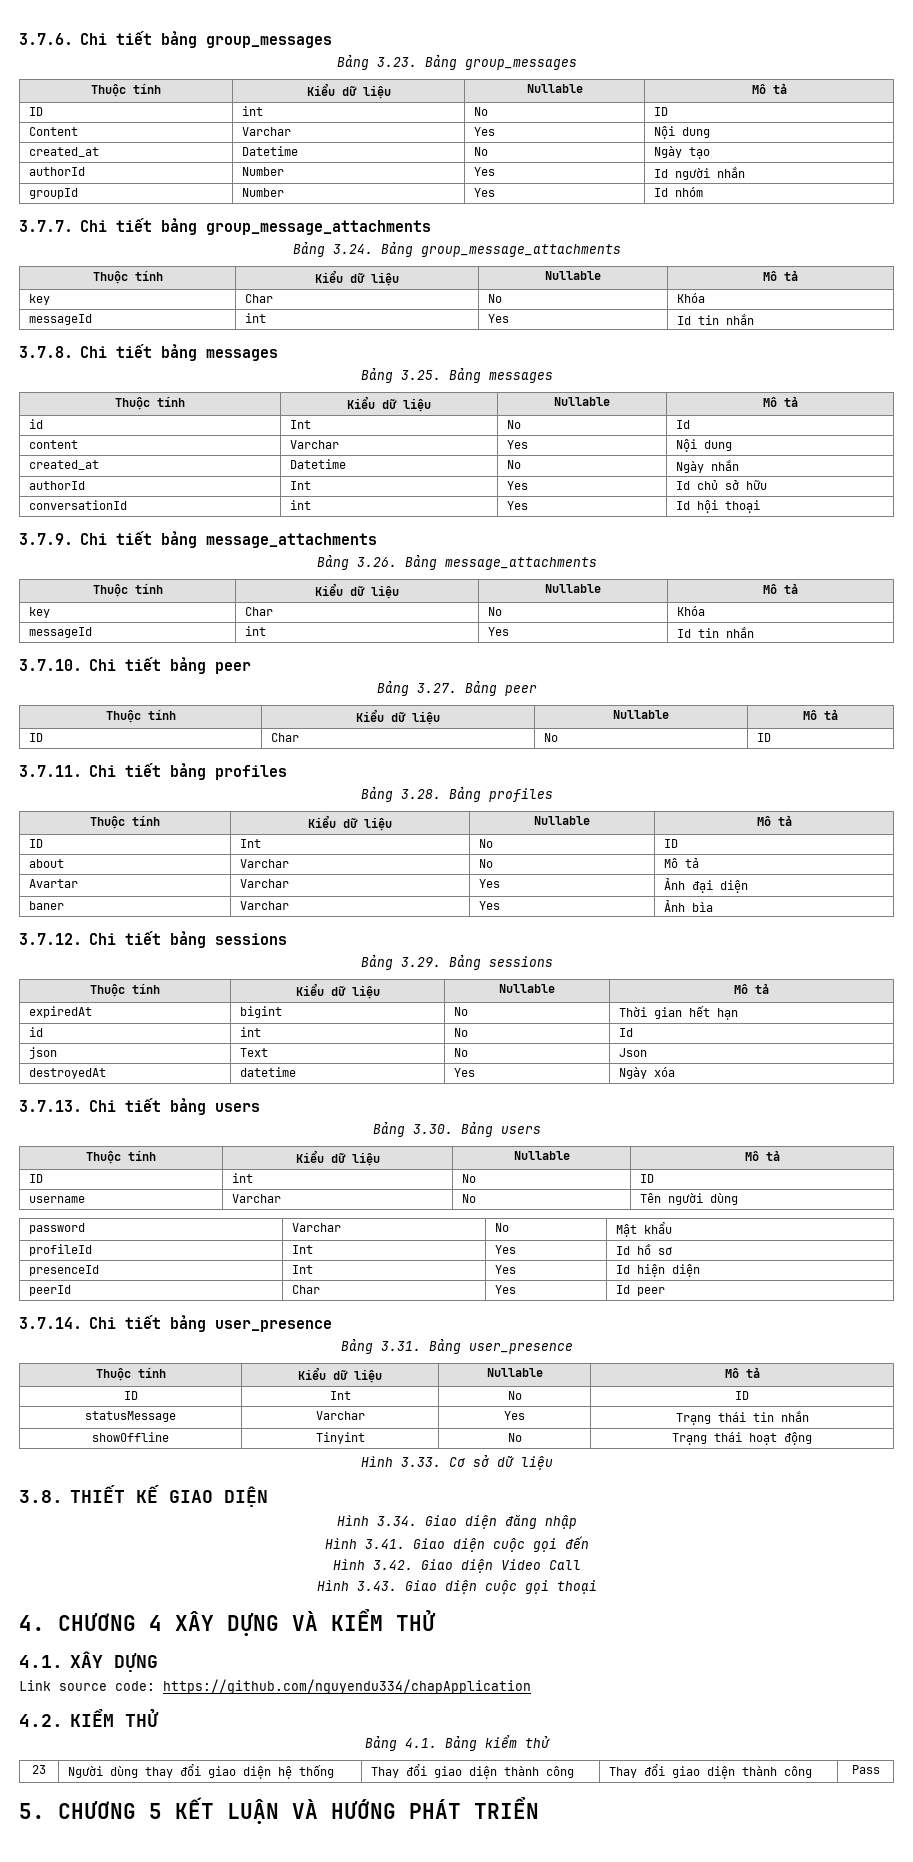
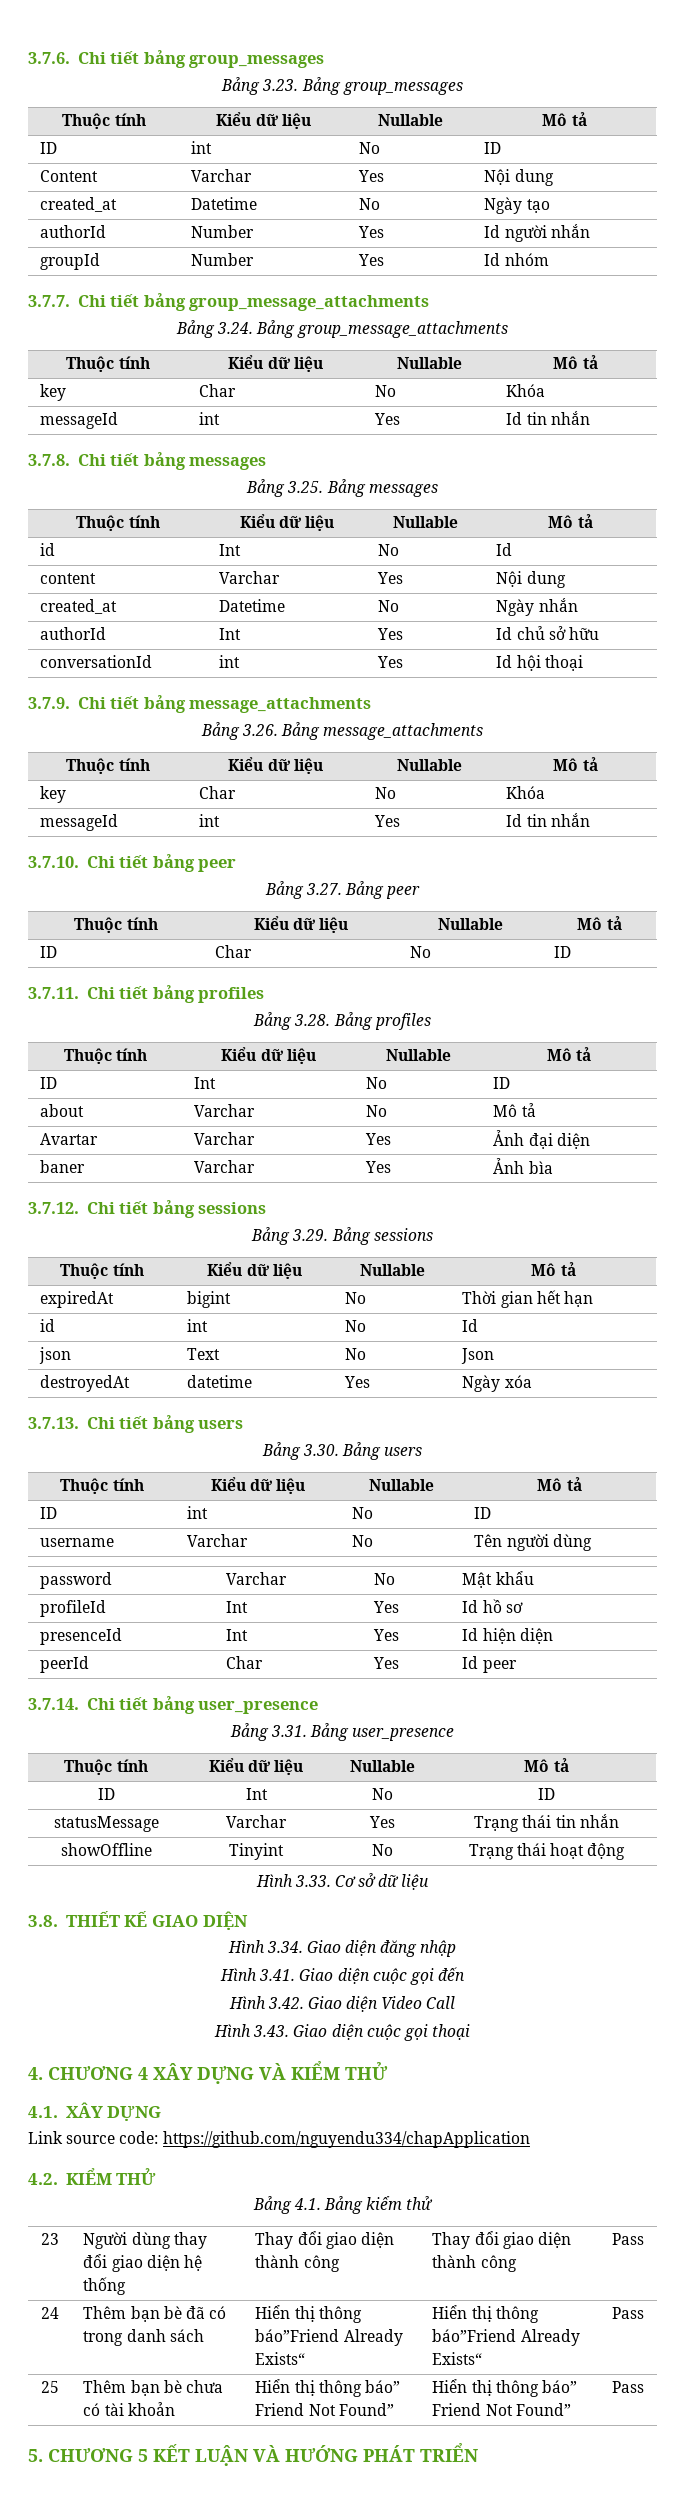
+ 24 | Thêm bạn bè đã có trong danh sách | Hiển thị thông báo”Friend Already Exists“ | Hiển thị thông báo”Friend Already Exists“ | Pass
+ 25 | Thêm bạn bè chưa có tài khoản | Hiển thị thông báo” Friend Not Found” | Hiển thị thông báo” Friend Not Found” | Pass

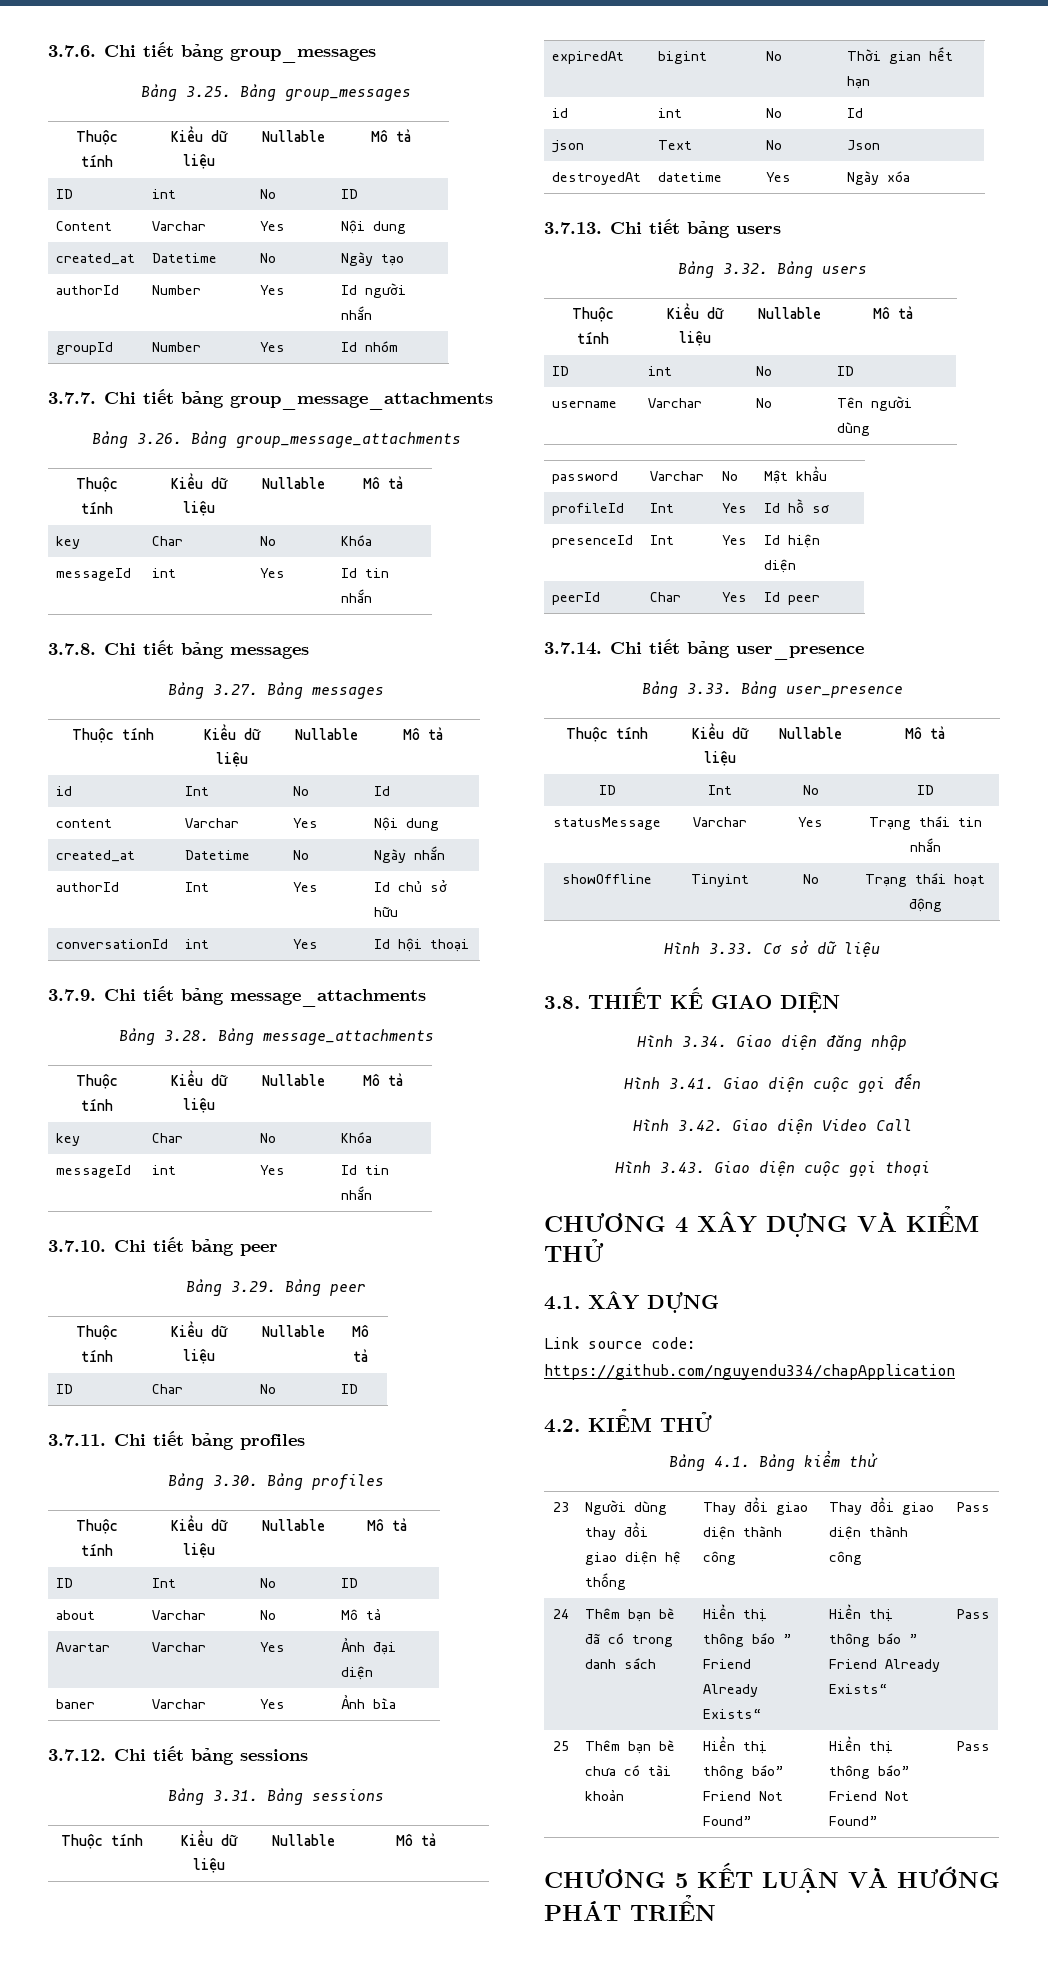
- Bảng 3.23. Bảng group_messages
+ Bảng 3.25. Bảng group_messages
- Bảng 3.24. Bảng group_message_attachments
+ Bảng 3.26. Bảng group_message_attachments
- Bảng 3.25. Bảng messages
+ Bảng 3.27. Bảng messages
- Bảng 3.26. Bảng message_attachments
+ Bảng 3.28. Bảng message_attachments
- Bảng 3.27. Bảng peer
+ Bảng 3.29. Bảng peer
- Bảng 3.28. Bảng profiles
+ Bảng 3.30. Bảng profiles
- Bảng 3.29. Bảng sessions
+ Bảng 3.31. Bảng sessions
- Bảng 3.30. Bảng users
+ Bảng 3.32. Bảng users
- Bảng 3.31. Bảng user_presence
+ Bảng 3.33. Bảng user_presence
- 4. CHƯƠNG 4 XÂY DỰNG VÀ KIỂM THỬ
+ CHƯƠNG 4 XÂY DỰNG VÀ KIỂM THỬ
- 24 | Thêm bạn bè đã có trong danh sách | Hiển thị thông báo”Friend Already Exists“ | Hiển thị thông báo”Friend Already Exists“ | Pass
+ 24 | Thêm bạn bè đã có trong danh sách | Hiển thị thông báo ” Friend Already Exists“ | Hiển thị thông báo ” Friend Already Exists“ | Pass
- 5. CHƯƠNG 5 KẾT LUẬN VÀ HƯỚNG PHÁT TRIỂN
+ CHƯƠNG 5 KẾT LUẬN VÀ HƯỚNG PHÁT TRIỂN

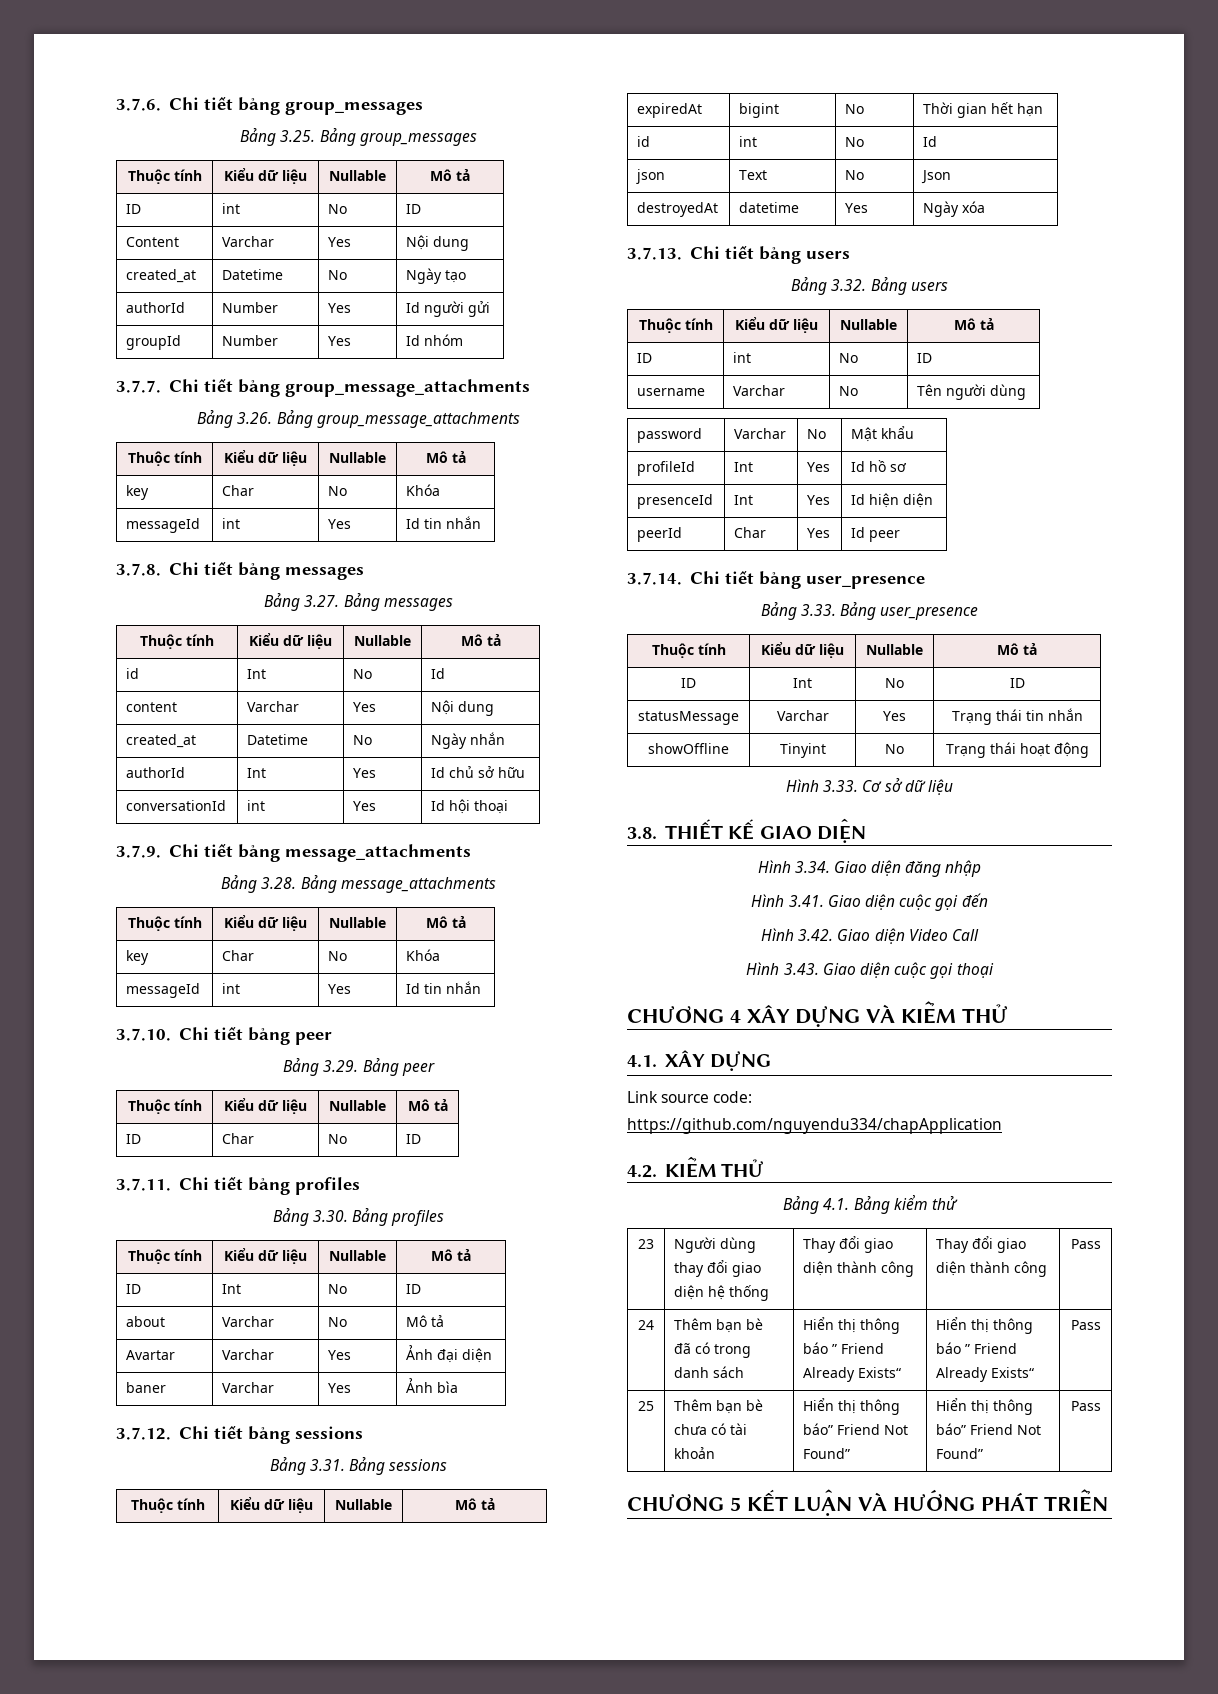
- authorId | Number | Yes | Id người nhắn
+ authorId | Number | Yes | Id người gửi

